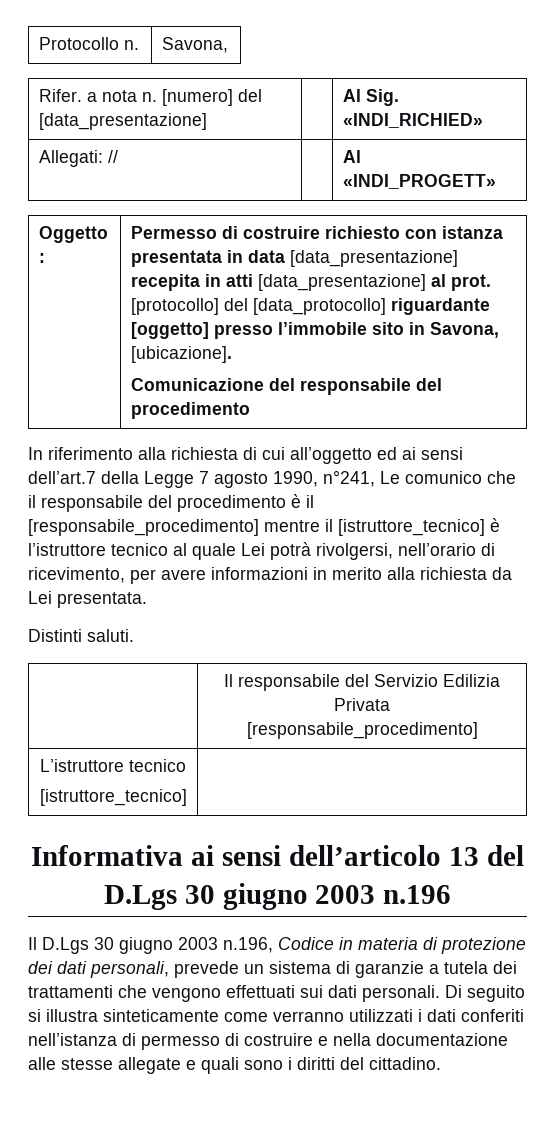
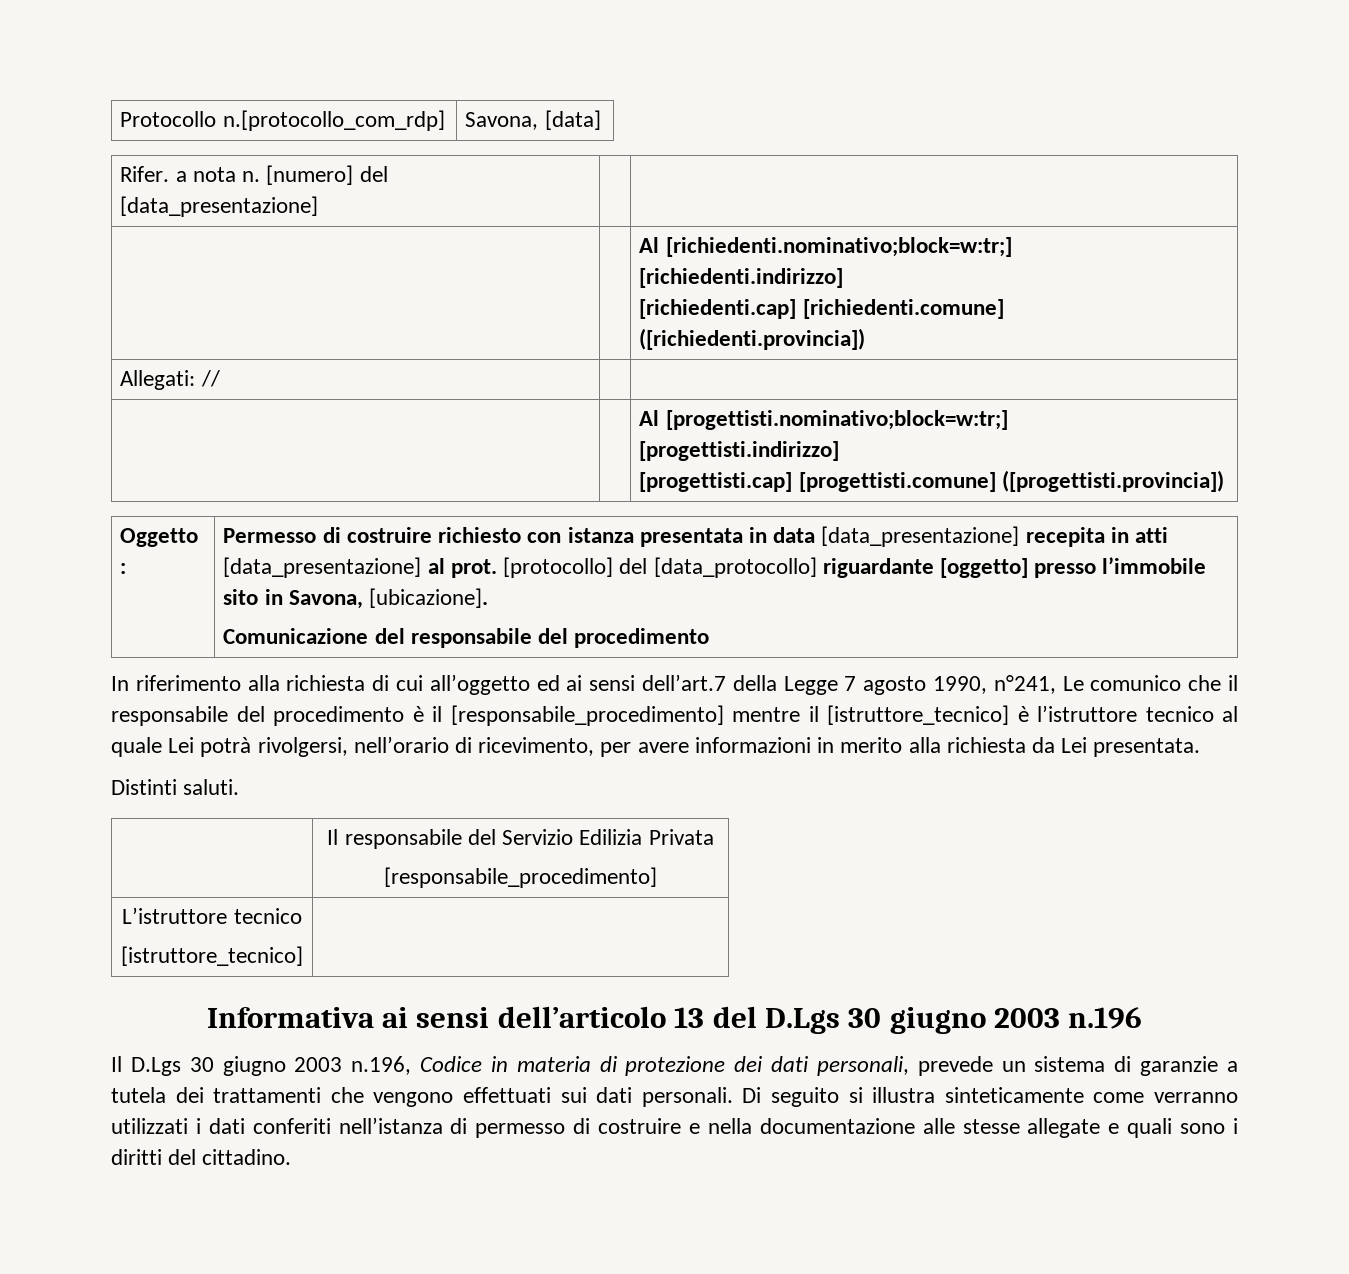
- Protocollo n. | Savona,
+ Protocollo n.[protocollo_com_rdp] | Savona, [data]
- Rifer. a nota n. [numero] del [data_presentazione] | | Al Sig. «INDI_RICHIED»
- Allegati: // | | Al «INDI_PROGETT»
+ Rifer. a nota n. [numero] del [data_presentazione] | |
+ | | Al [richiedenti.nominativo;block=w:tr;]
+ [richiedenti.indirizzo]
+ [richiedenti.cap] [richiedenti.comune] ([richiedenti.provincia])
+ Allegati: // | |
+ | | Al [progettisti.nominativo;block=w:tr;]
+ [progettisti.indirizzo]
+ [progettisti.cap] [progettisti.comune] ([progettisti.provincia])

